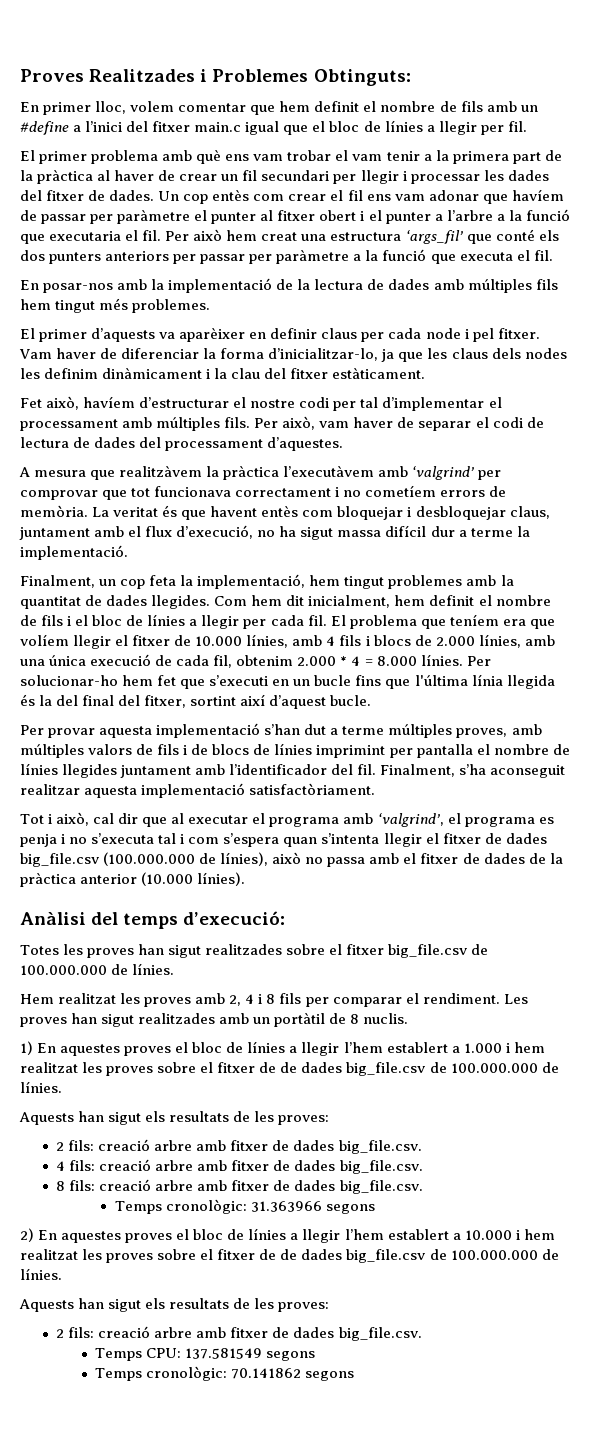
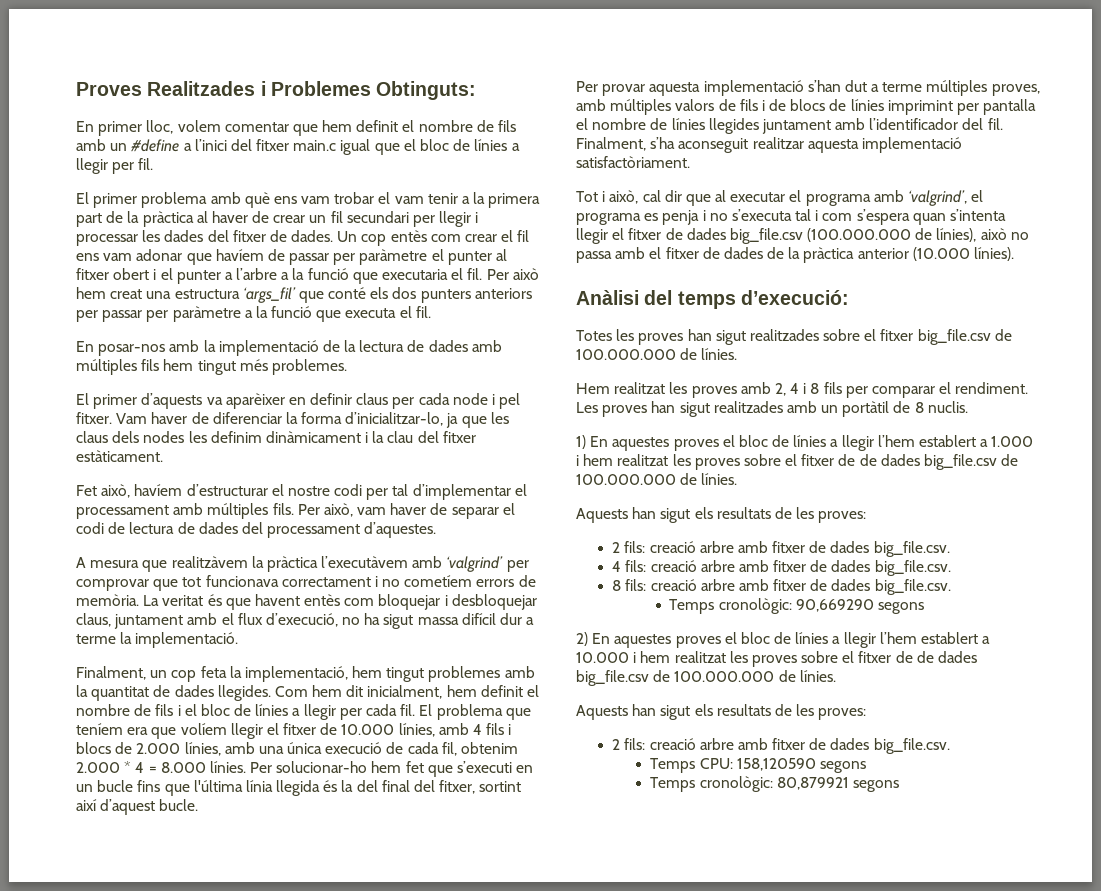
- Temps cronològic: 31.363966 segons
+ Temps cronològic: 90,669290 segons
- Temps CPU: 137.581549 segons
+ Temps CPU: 158,120590 segons
- Temps cronològic: 70.141862 segons
+ Temps cronològic: 80,879921 segons

